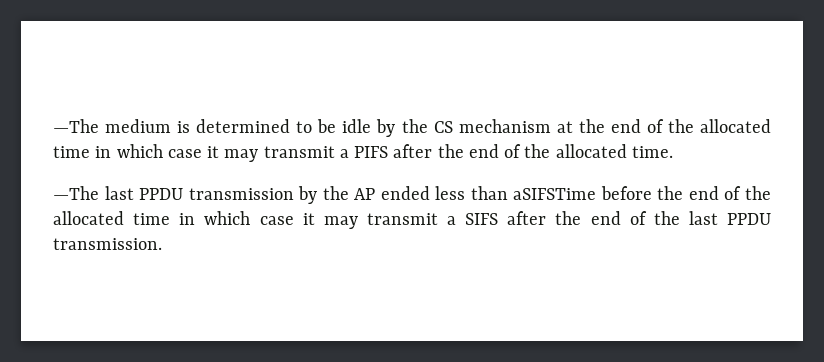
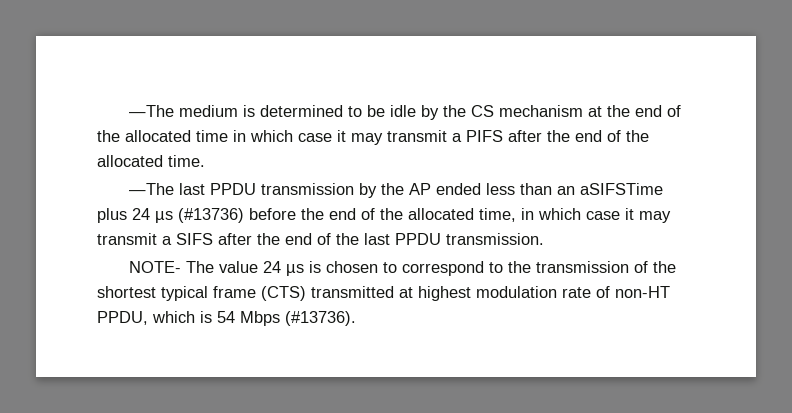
- —The last PPDU transmission by the AP ended less than aSIFSTime before the end of the allocated time in which case it may transmit a SIFS after the end of the last PPDU transmission.
+ —The last PPDU transmission by the AP ended less than an aSIFSTime plus 24 µs (#13736) before the end of the allocated time, in which case it may transmit a SIFS after the end of the last PPDU transmission.
+ NOTE- The value 24 µs is chosen to correspond to the transmission of the shortest typical frame (CTS) transmitted at highest modulation rate of non-HT PPDU, which is 54 Mbps (#13736).

